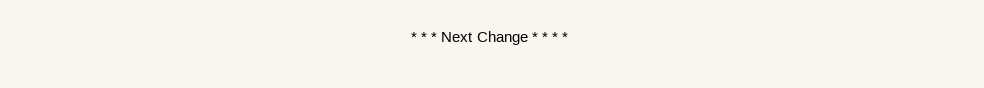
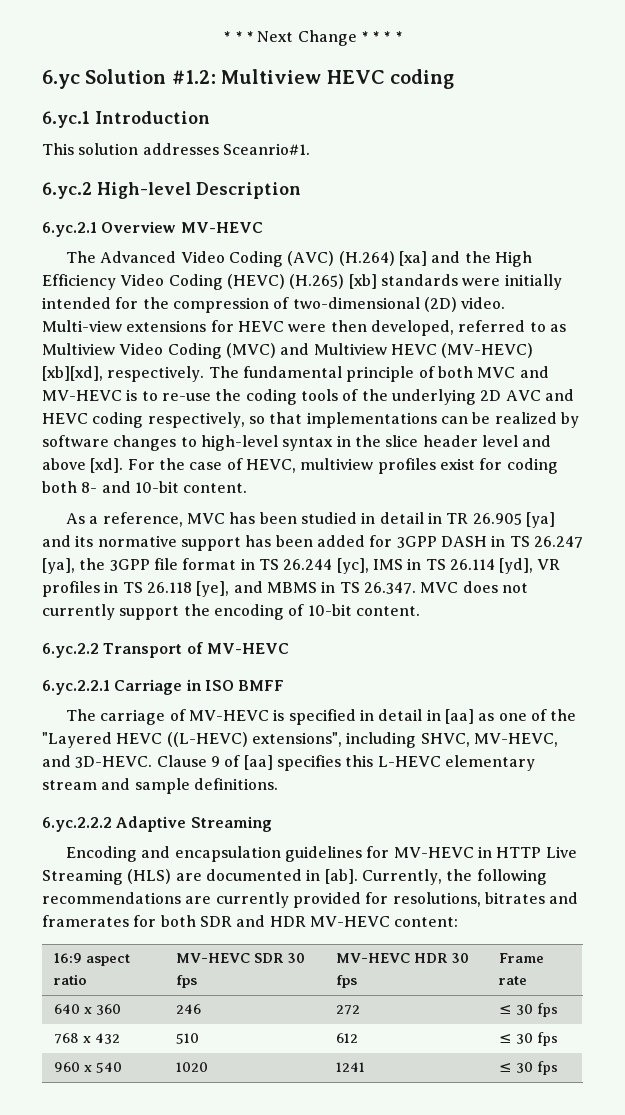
+ 6.yc Solution #1.2: Multiview HEVC coding
+ 6.yc.1 Introduction
+ This solution addresses Sceanrio#1.
+ 6.yc.2 High-level Description
+ 6.yc.2.1 Overview MV-HEVC
+ The Advanced Video Coding (AVC) (H.264) [xa] and the High Efficiency Video Coding (HEVC) (H.265) [xb] standards were initially intended for the compression of two-dimensional (2D) video. Multi-view extensions for HEVC were then developed, referred to as Multiview Video Coding (MVC) and Multiview HEVC (MV-HEVC) [xb][xd], respectively. The fundamental principle of both MVC and MV-HEVC is to re-use the coding tools of the underlying 2D AVC and HEVC coding respectively, so that implementations can be realized by software changes to high-level syntax in the slice header level and above [xd]. For the case of HEVC, multiview profiles exist for coding both 8- and 10-bit content.
+ As a reference, MVC has been studied in detail in TR 26.905 [ya] and its normative support has been added for 3GPP DASH in TS 26.247 [ya], the 3GPP file format in TS 26.244 [yc], IMS in TS 26.114 [yd], VR profiles in TS 26.118 [ye], and MBMS in TS 26.347. MVC does not currently support the encoding of 10-bit content.
+ 6.yc.2.2 Transport of MV-HEVC
+ 6.yc.2.2.1 Carriage in ISO BMFF
+ The carriage of MV-HEVC is specified in detail in [aa] as one of the "Layered HEVC ((L-HEVC) extensions", including SHVC, MV-HEVC, and 3D-HEVC. Clause 9 of [aa] specifies this L-HEVC elementary stream and sample definitions.
+ 6.yc.2.2.2 Adaptive Streaming
+ Encoding and encapsulation guidelines for MV-HEVC in HTTP Live Streaming (HLS) are documented in [ab]. Currently, the following recommendations are currently provided for resolutions, bitrates and framerates for both SDR and HDR MV-HEVC content:
+ 16:9 aspect ratio | MV-HEVC SDR 30 fps | MV-HEVC HDR 30 fps | Frame rate
+ 640 x 360 | 246 | 272 | ≤ 30 fps
+ 768 x 432 | 510 | 612 | ≤ 30 fps
+ 960 x 540 | 1020 | 1241 | ≤ 30 fps

